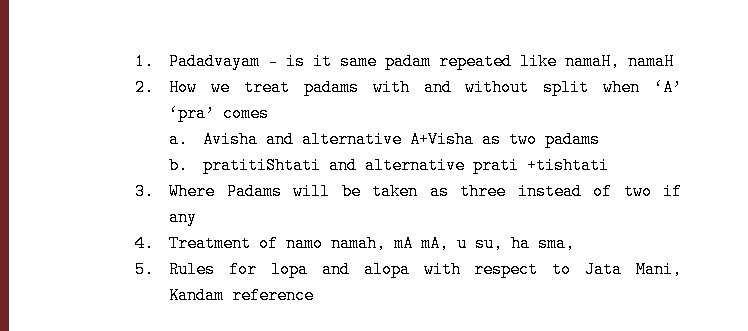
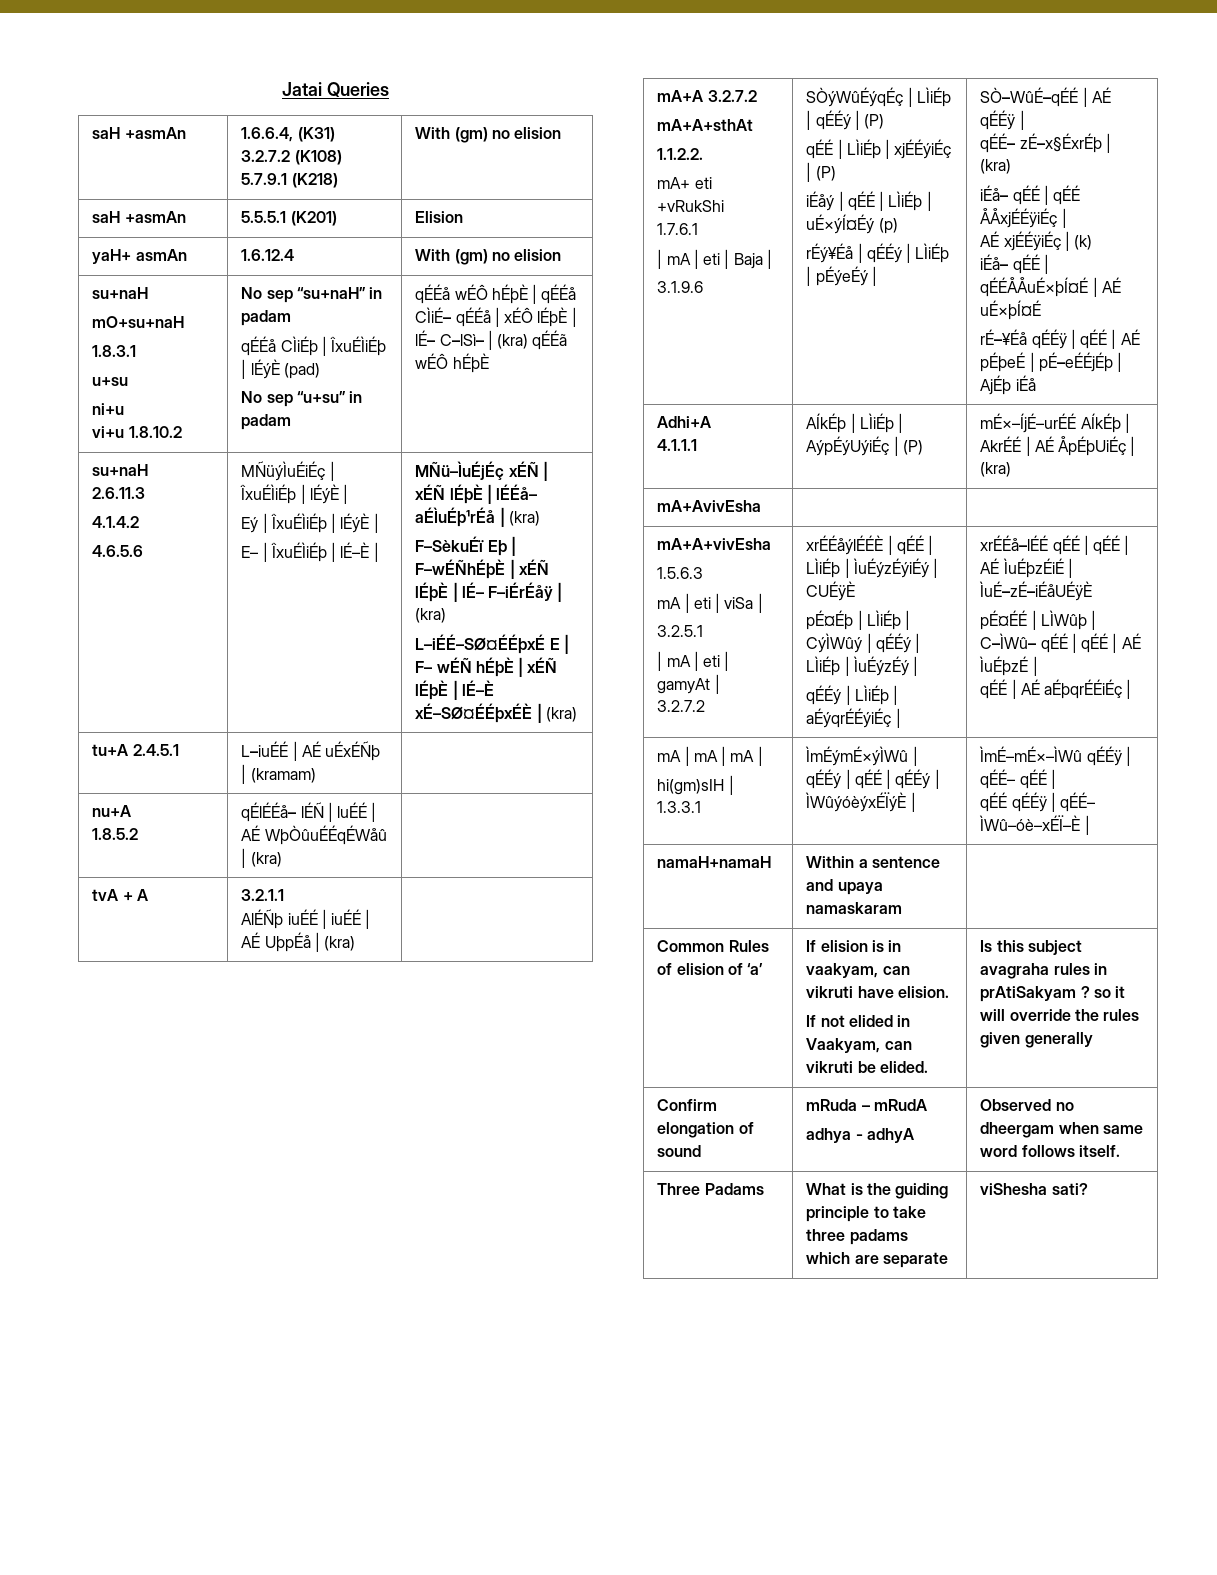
- 1. Padadvayam – is it same padam repeated like namaH, namaH
- 2. How we treat padams with and without split when ‘A’ ‘pra’ comes
- a. Avisha and alternative A+Visha as two padams
- b. pratitiShtati and alternative prati +tishtati
- 3. Where Padams will be taken as three instead of two if any
- 4. Treatment of namo namah, mA mA, u su, ha sma,
- 5. Rules for lopa and alopa with respect to Jata Mani, Kandam reference
+ Jatai Queries
+ saH +asmAn | 1.6.6.4, (K31) 3.2.7.2 (K108) 5.7.9.1 (K218) | With (gm) no elision
+ saH +asmAn | 5.5.5.1 (K201) | Elision
+ yaH+ asmAn | 1.6.12.4 | With (gm) no elision
+ su+naH
+ mO+su+naH
+ 1.8.3.1
+ u+su
+ ni+u
+ vi+u 1.8.10.2 | No sep “su+naH” in padam
+ qÉÉå CÌiÉþ | ÎxuÉÌiÉþ | lÉýÈ (pad)
+ No sep “u+su” in padam | qÉÉå wÉÔ hÉþÈ | qÉÉå CÌiÉ– qÉÉå | xÉÔ lÉþÈ | lÉ– C–lSì– | (kra) qÉÉã wÉÔ hÉþÈ
+ su+naH
+ 2.6.11.3
+ 4.1.4.2
+ 4.6.5.6 | MÑüýÌuÉiÉç | ÎxuÉÌiÉþ | lÉýÈ |
+ Eý | ÎxuÉÌiÉþ | lÉýÈ |
+ E– | ÎxuÉÌiÉþ | lÉ–È | | MÑü–ÌuÉjÉç xÉÑ | xÉÑ lÉþÈ | lÉÉå– aÉÌuÉþ¹rÉå | (kra)
+ F–SèkuÉï Eþ | F–wÉÑhÉþÈ | xÉÑ lÉþÈ | lÉ– F–iÉrÉåÿ | (kra)
+ L–iÉÉ–SØ¤ÉÉþxÉ E | F– wÉÑ hÉþÈ | xÉÑ lÉþÈ | lÉ–È xÉ–SØ¤ÉÉþxÉÈ | (kra)
+ tu+A 2.4.5.1 | L–iuÉÉ | AÉ uÉxÉÑþ | (kramam) |
+ nu+A
+ 1.8.5.2 | qÉlÉÉå– lÉÑ | luÉÉ | AÉ WþÒûuÉÉqÉWåû | (kra) |
+ tvA + A | 3.2.1.1
+ AlÉÑþ iuÉÉ | iuÉÉ | AÉ UþpÉå | (kra) |
+ mA+A 3.2.7.2
+ mA+A+sthAt
+ 1.1.2.2.
+ mA+ eti +vRukShi
+ 1.7.6.1
+ | mA | eti | Baja |
+ 3.1.9.6 | SÒýWûÉýqÉç | LÌiÉþ | qÉÉý | (P)
+ qÉÉ | LÌiÉþ | xjÉÉýiÉç | (P)
+ iÉåý | qÉÉ | LÌiÉþ | uÉ×ýÍ¤Éý (p)
+ rÉý¥Éå | qÉÉý | LÌiÉþ | pÉýeÉý | | SÒ–WûÉ–qÉÉ | AÉ qÉÉÿ |
+ qÉÉ– zÉ–x§ÉxrÉþ | (kra)
+ iÉå– qÉÉ | qÉÉ ÅÅxjÉÉÿiÉç |
+ AÉ xjÉÉÿiÉç | (k)
+ iÉå– qÉÉ | qÉÉÅÅuÉ×þÍ¤É | AÉ uÉ×þÍ¤É
+ rÉ–¥Éå qÉÉÿ | qÉÉ | AÉ pÉþeÉ | pÉ–eÉÉjÉþ | AjÉþ iÉå
+ Adhi+A
+ 4.1.1.1 | AÍkÉþ | LÌiÉþ | AýpÉýUýiÉç | (P) | mÉ×–ÍjÉ–urÉÉ AÍkÉþ | AkrÉÉ | AÉ ÅpÉþUiÉç | (kra)
+ mA+AvivEsha | |
+ mA+A+vivEsha
+ 1.5.6.3
+ mA | eti | viSa |
+ 3.2.5.1
+ | mA | eti | gamyAt |
+ 3.2.7.2 | xrÉÉåýlÉÉÈ | qÉÉ | LÌiÉþ | ÌuÉýzÉýiÉý | CUÉÿÈ
+ pÉ¤Éþ | LÌiÉþ | CýÌWûý | qÉÉý | LÌiÉþ | ÌuÉýzÉý |
+ qÉÉý | LÌiÉþ | aÉýqrÉÉýiÉç | | xrÉÉå–lÉÉ qÉÉ | qÉÉ | AÉ ÌuÉþzÉiÉ | ÌuÉ–zÉ–iÉåUÉÿÈ
+ pÉ¤ÉÉ | LÌWûþ | C–ÌWû– qÉÉ | qÉÉ | AÉ ÌuÉþzÉ |
+ qÉÉ | AÉ aÉþqrÉÉiÉç |
+ mA | mA | mA |
+ hi(gm)sIH | 1.3.3.1 | ÌmÉýmÉ×ýÌWû | qÉÉý | qÉÉ | qÉÉý | ÌWûýóèýxÉÏýÈ | | ÌmÉ–mÉ×–ÌWû qÉÉÿ | qÉÉ– qÉÉ |
+ qÉÉ qÉÉÿ | qÉÉ– ÌWû–óè–xÉÏ–È |
+ namaH+namaH | Within a sentence and upaya namaskaram |
+ Common Rules of elision of ‘a’ | If elision is in vaakyam, can vikruti have elision.
+ If not elided in Vaakyam, can vikruti be elided. | Is this subject avagraha rules in prAtiSakyam ? so it will override the rules given generally
+ Confirm elongation of sound | mRuda – mRudA
+ adhya - adhyA | Observed no dheergam when same word follows itself.
+ Three Padams | What is the guiding principle to take three padams which are separate | viShesha sati?

